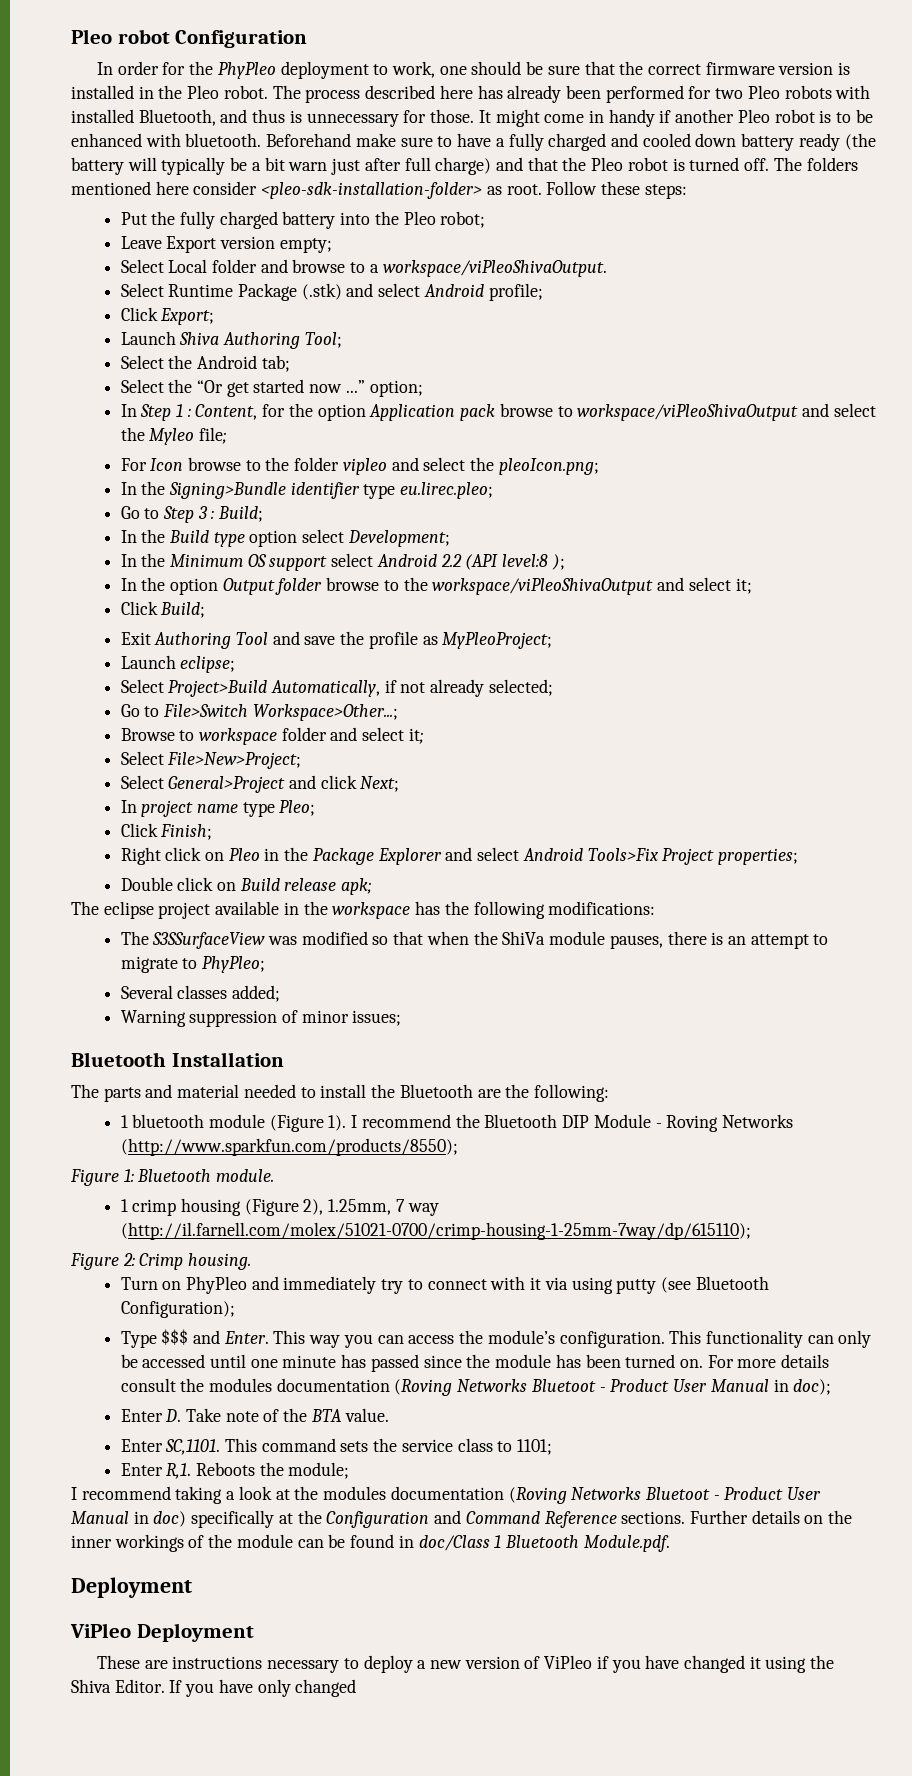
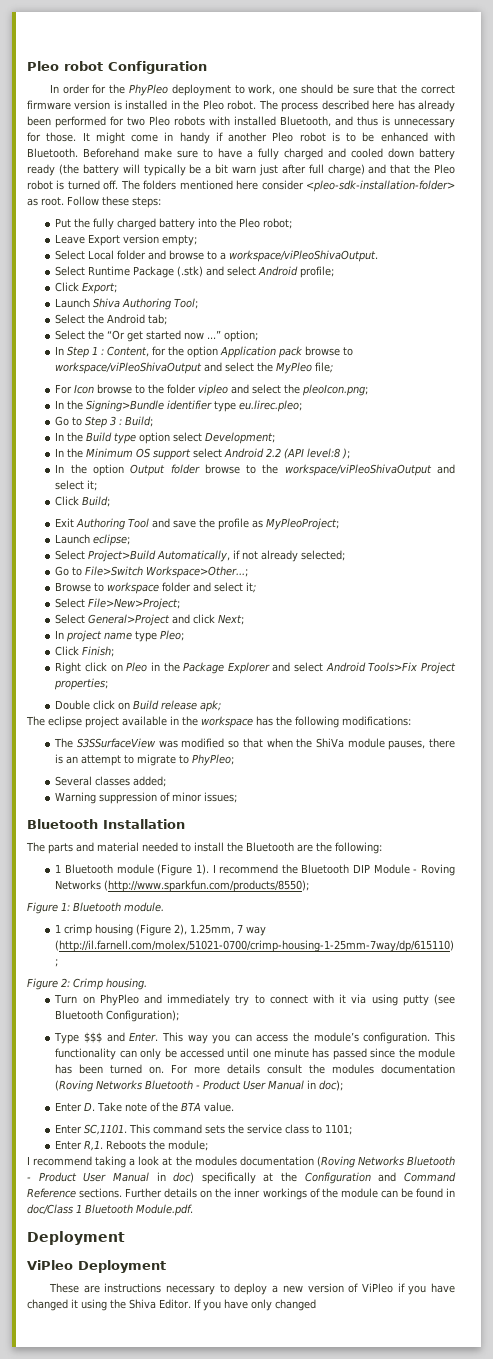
- It might come in handy if another Pleo robot is to be enhanced with bluetooth.
+ It might come in handy if another Pleo robot is to be enhanced with Bluetooth.
- In Step 1 : Content, for the option Application pack browse to workspace/viPleoShivaOutput and select the Myleo file;
+ In Step 1 : Content, for the option Application pack browse to workspace/viPleoShivaOutput and select the MyPleo file;
- 1 bluetooth module (Figure 1).
+ 1 Bluetooth module (Figure 1).
- For more details consult the modules documentation (Roving Networks Bluetoot - Product User Manual in doc);
+ For more details consult the modules documentation (Roving Networks Bluetooth - Product User Manual in doc);
- I recommend taking a look at the modules documentation (Roving Networks Bluetoot - Product User Manual in doc) specifically at the Configuration and Command Reference sections.
+ I recommend taking a look at the modules documentation (Roving Networks Bluetooth - Product User Manual in doc) specifically at the Configuration and Command Reference sections.

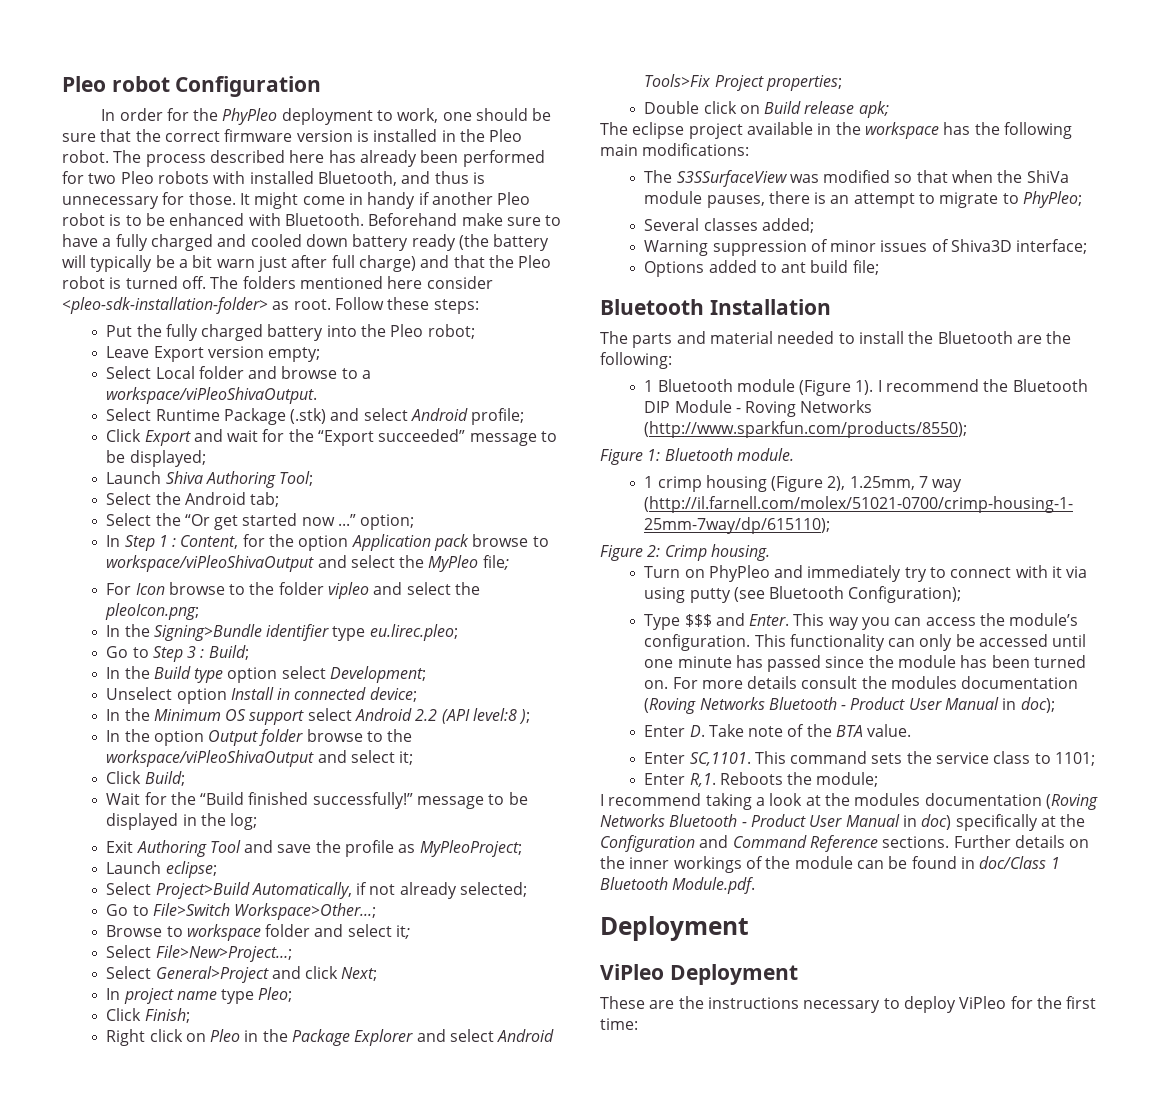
- Click Export;
+ Click Export and wait for the “Export succeeded” message to be displayed;
+ Unselect option Install in connected device;
+ Wait for the “Build finished successfully!” message to be displayed in the log;
- Select File>New>Project;
+ Select File>New>Project…;
- The eclipse project available in the workspace has the following modifications:
+ The eclipse project available in the workspace has the following main modifications:
- Warning suppression of minor issues;
+ Warning suppression of minor issues of Shiva3D interface;
+ Options added to ant build file;
- These are instructions necessary to deploy a new version of ViPleo if you have changed it using the Shiva Editor. If you have only changed
+ These are the instructions necessary to deploy ViPleo for the first time:

